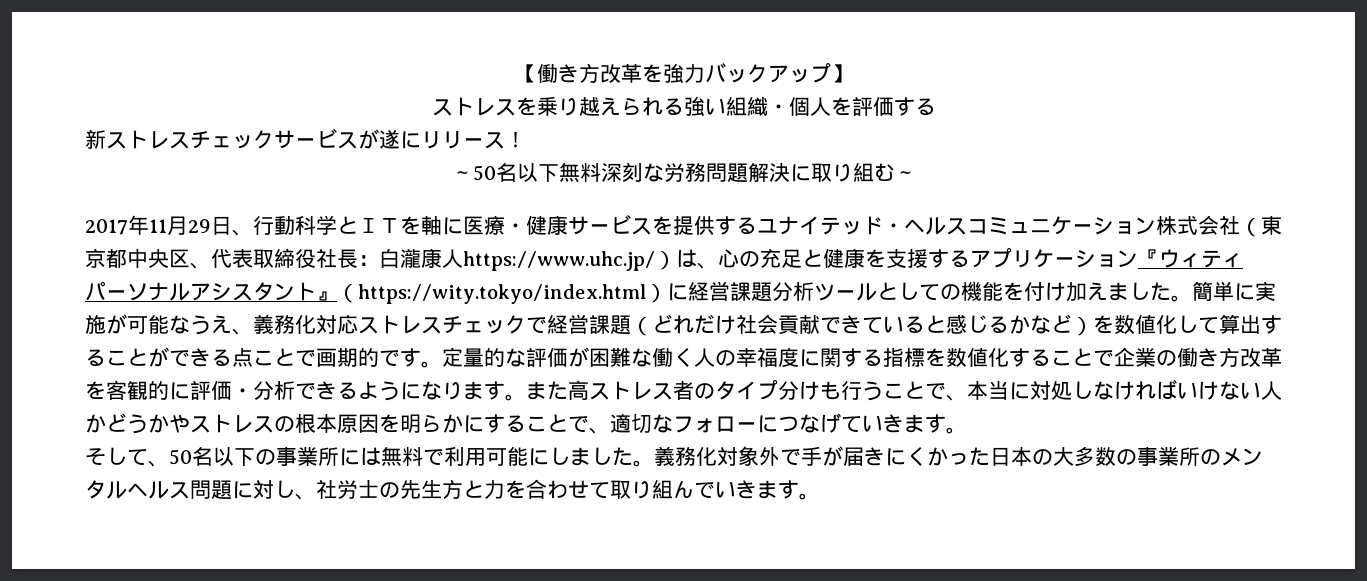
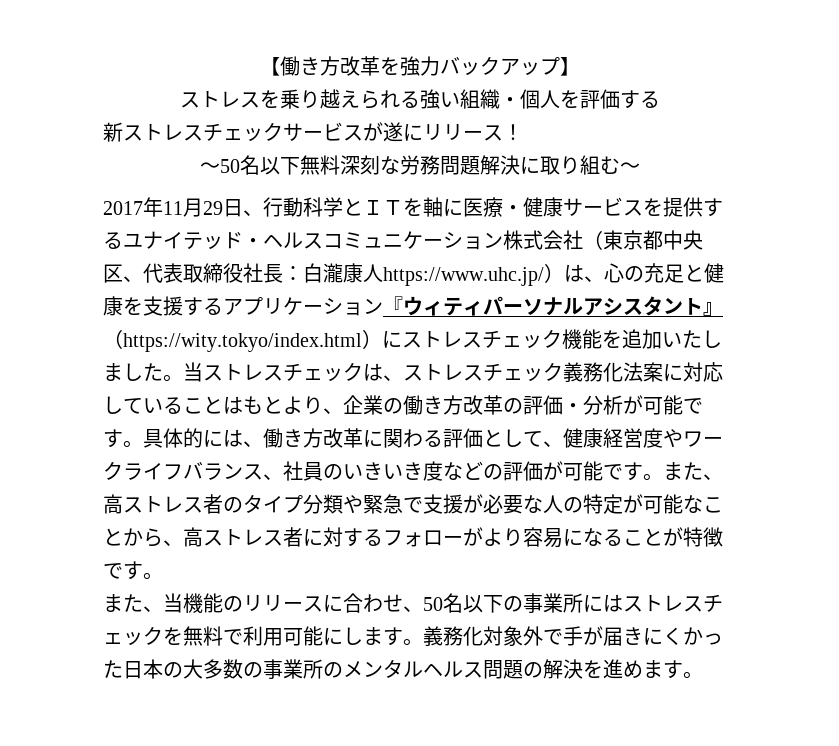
- 白瀧康人https://www.uhc.jp/）は、心の充足と健康を支援するアプリケーション『ウィティパーソナルアシスタント』（https://wity.tokyo/index.html）に経営課題分析ツールとしての機能を付け加えました。簡単に実施が可能なうえ、義務化対応ストレスチェックで経営課題（どれだけ社会貢献できていると感じるかなど）を数値化して算出することができる点ことで画期的です。定量的な評価が困難な働く人の幸福度に関する指標を数値化することで企業の働き方改革を客観的に評価・分析できるようになります。
+ 白瀧康人https://www.uhc.jp/）は、心の充足と健康を支援するアプリケーション『ウィティパーソナルアシスタント』（https://wity.tokyo/index.html）にストレスチェック機能を追加いたしました。当ストレスチェックは、ストレスチェック義務化法案に対応していることはもとより、企業の働き方改革の評価・分析が可能です。具体的には、働き方改革に関わる評価として、健康経営度やワークライフバランス、社員のいきいき度などの評価が可能です。
- また高ストレス者のタイプ分けも行うことで、本当に対処しなければいけない人かどうかやストレスの根本原因を明らかにすることで、適切なフォローにつなげていきます。
- そして、50名以下の事業所には無料で利用可能にしました。
+ また、高ストレス者のタイプ分類や緊急で支援が必要な人の特定が可能なことから、高ストレス者に対するフォローがより容易になることが特徴です。
+ また、当機能のリリースに合わせ、50名以下の事業所にはストレスチェックを無料で利用可能にします。
- 義務化対象外で手が届きにくかった日本の大多数の事業所のメンタルヘルス問題に対し、社労士の先生方と力を合わせて取り組んでいきます。
+ 義務化対象外で手が届きにくかった日本の大多数の事業所のメンタルヘルス問題の解決を進めます。

